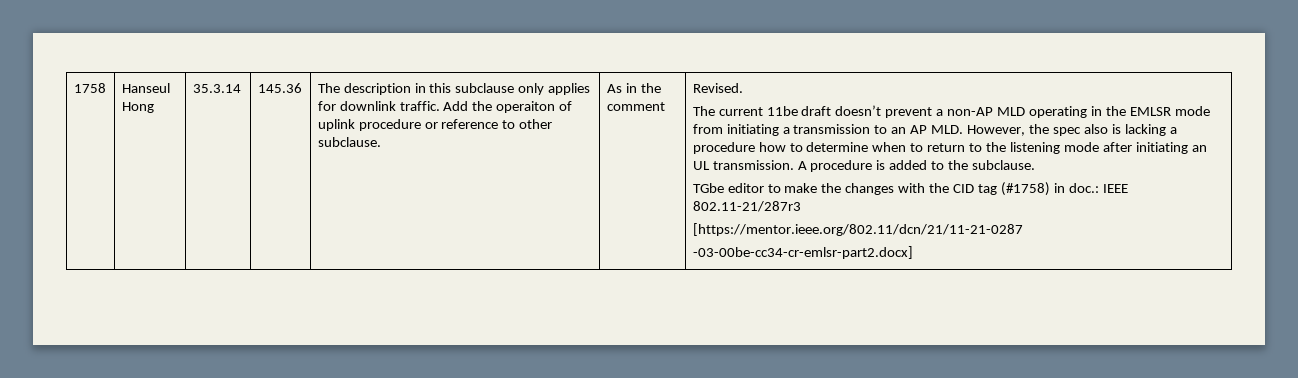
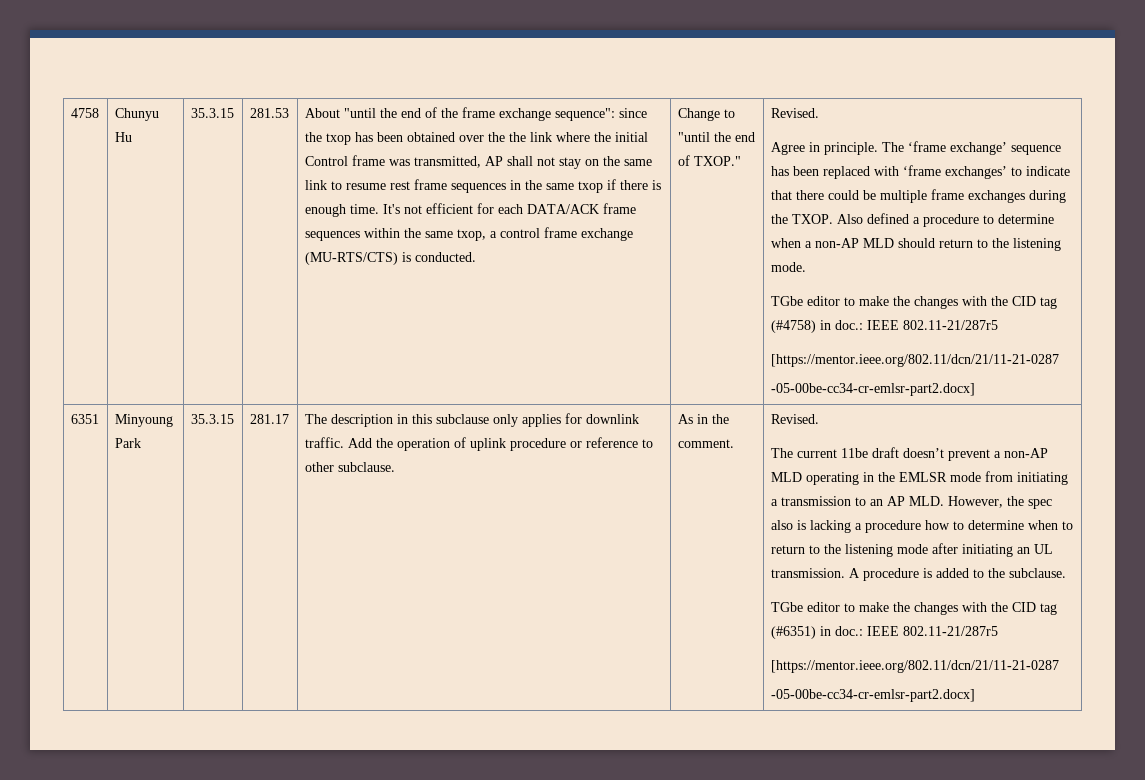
- 1758 | Hanseul Hong | 35.3.14 | 145.36
+ 4758 | Chunyu Hu | 35.3.15 | 281.53 | About "until the end of the frame exchange sequence": since the txop has been obtained over the the link where the initial Control frame was transmitted, AP shall not stay on the same link to resume rest frame sequences in the same txop if there is enough time. It's not efficient for each DATA/ACK frame sequences within the same txop, a control frame exchange (MU-RTS/CTS) is conducted. | Change to "until the end of TXOP." | Revised.
+ Agree in principle. The ‘frame exchange’ sequence has been replaced with ‘frame exchanges’ to indicate that there could be multiple frame exchanges during the TXOP. Also defined a procedure to determine when a non-AP MLD should return to the listening mode.
+ TGbe editor to make the changes with the CID tag (#4758) in doc.: IEEE 802.11-21/287r5
+ [https://mentor.ieee.org/802.11/dcn/21/11-21-0287
+ -05-00be-cc34-cr-emlsr-part2.docx]
+ 6351 | Minyoung Park | 35.3.15 | 281.17
- Add the operaiton of uplink procedure or reference to other subclause.
+ Add the operation of uplink procedure or reference to other subclause.
- As in the comment
+ As in the comment.
- TGbe editor to make the changes with the CID tag (#1758) in doc.: IEEE 802.11-21/287r3
+ TGbe editor to make the changes with the CID tag (#6351) in doc.: IEEE 802.11-21/287r5
  [https://mentor.ieee.org/802.11/dcn/21/11-21-0287
- -03-00be-cc34-cr-emlsr-part2.docx]
+ -05-00be-cc34-cr-emlsr-part2.docx]

